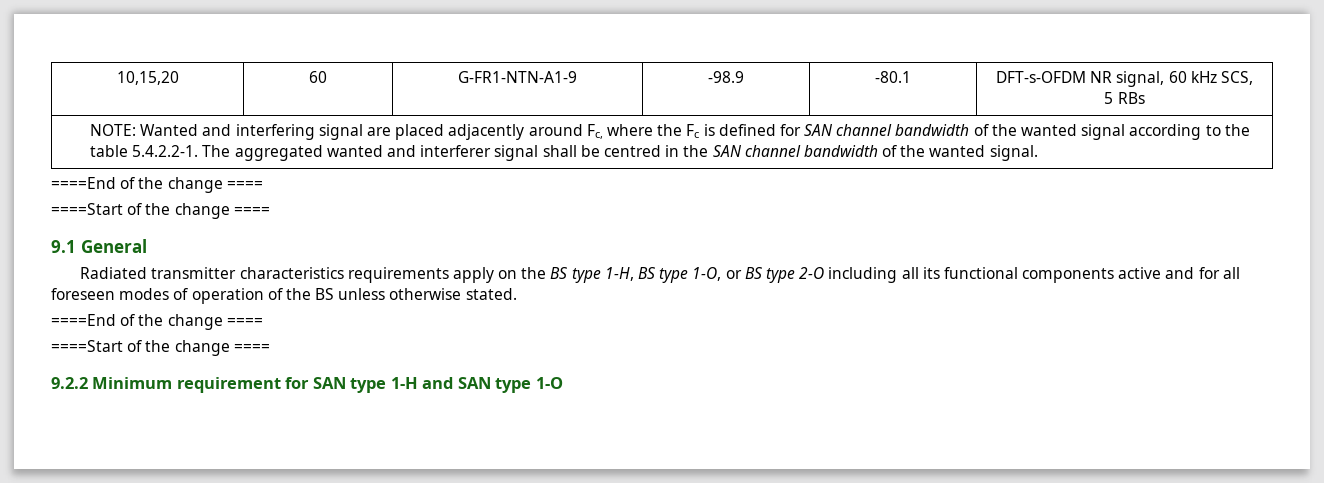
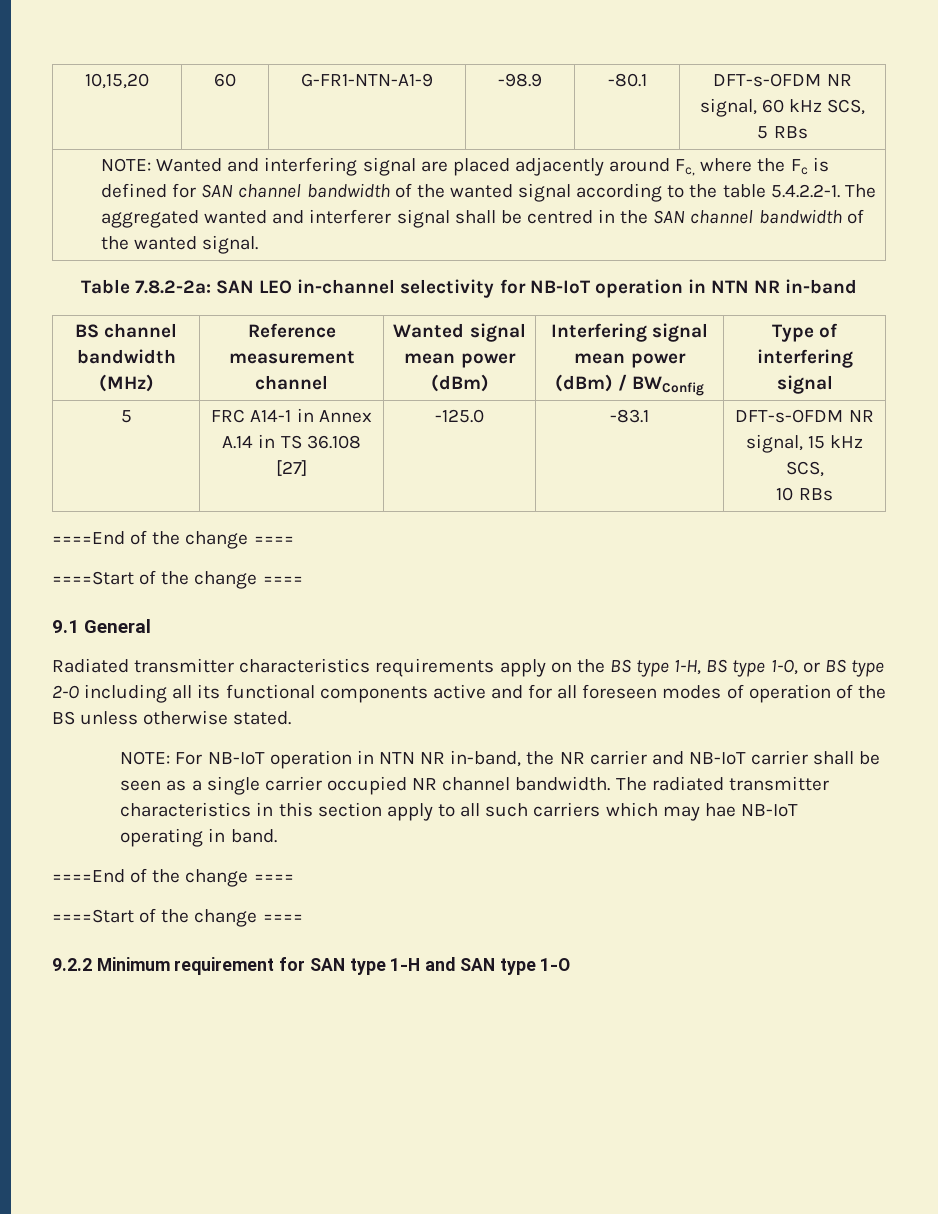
+ Table 7.8.2-2a: SAN LEO in-channel selectivity for NB-IoT operation in NTN NR in-band
+ BS channel bandwidth (MHz) | Reference measurement channel | Wanted signal mean power (dBm) | Interfering signal mean power (dBm) / BWConfig | Type of interfering signal
+ 5 | FRC A14-1 in Annex A.14 in TS 36.108 [27] | -125.0 | -83.1 | DFT-s-OFDM NR signal, 15 kHz SCS,
+ 10 RBs
+ NOTE: For NB-IoT operation in NTN NR in-band, the NR carrier and NB-IoT carrier shall be seen as a single carrier occupied NR channel bandwidth. The radiated transmitter characteristics in this section apply to all such carriers which may hae NB-IoT operating in band.

